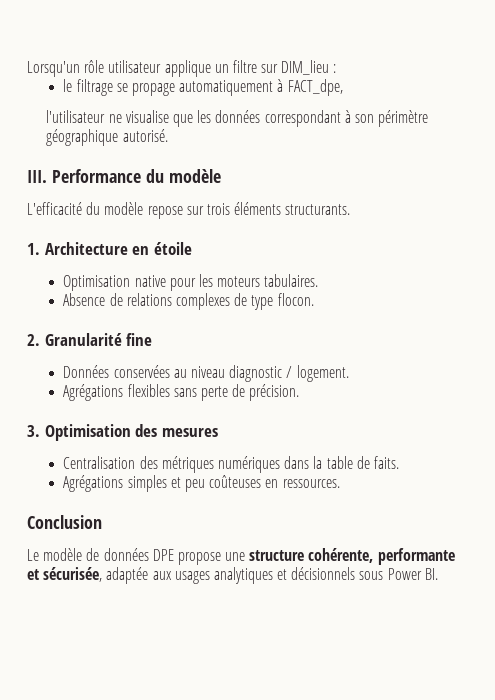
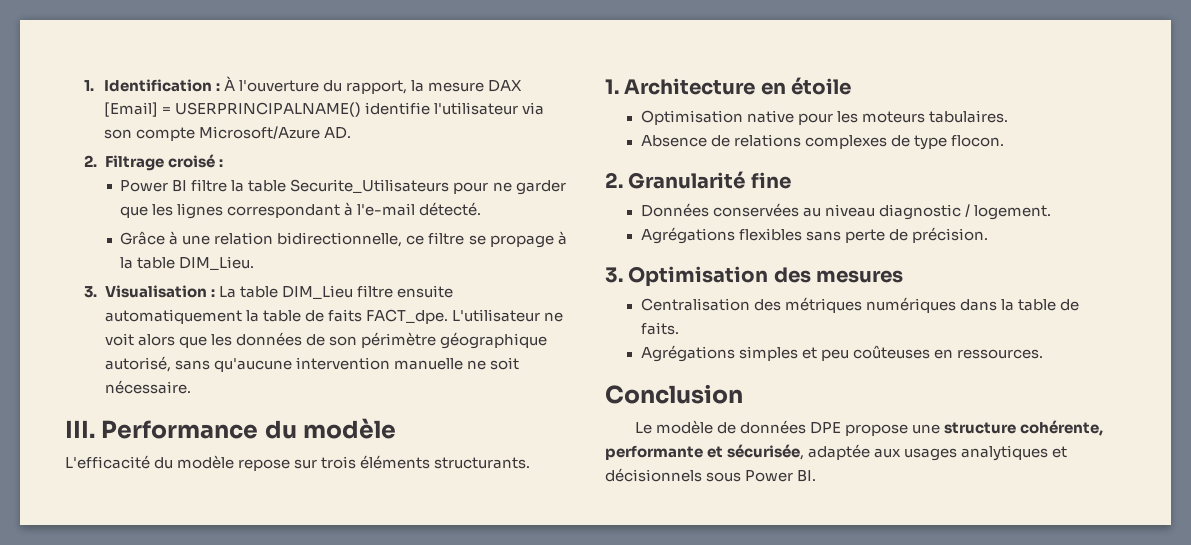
- Lorsqu'un rôle utilisateur applique un filtre sur DIM_lieu :
- le filtrage se propage automatiquement à FACT_dpe,
- l'utilisateur ne visualise que les données correspondant à son périmètre géographique autorisé.
+ 1. Identification : À l'ouverture du rapport, la mesure DAX [Email] = USERPRINCIPALNAME() identifie l'utilisateur via son compte Microsoft/Azure AD.
+ 2. Filtrage croisé :
+ Power BI filtre la table Securite_Utilisateurs pour ne garder que les lignes correspondant à l'e-mail détecté.
+ Grâce à une relation bidirectionnelle, ce filtre se propage à la table DIM_Lieu.
+ 3. Visualisation : La table DIM_Lieu filtre ensuite automatiquement la table de faits FACT_dpe. L'utilisateur ne voit alors que les données de son périmètre géographique autorisé, sans qu'aucune intervention manuelle ne soit nécessaire.

